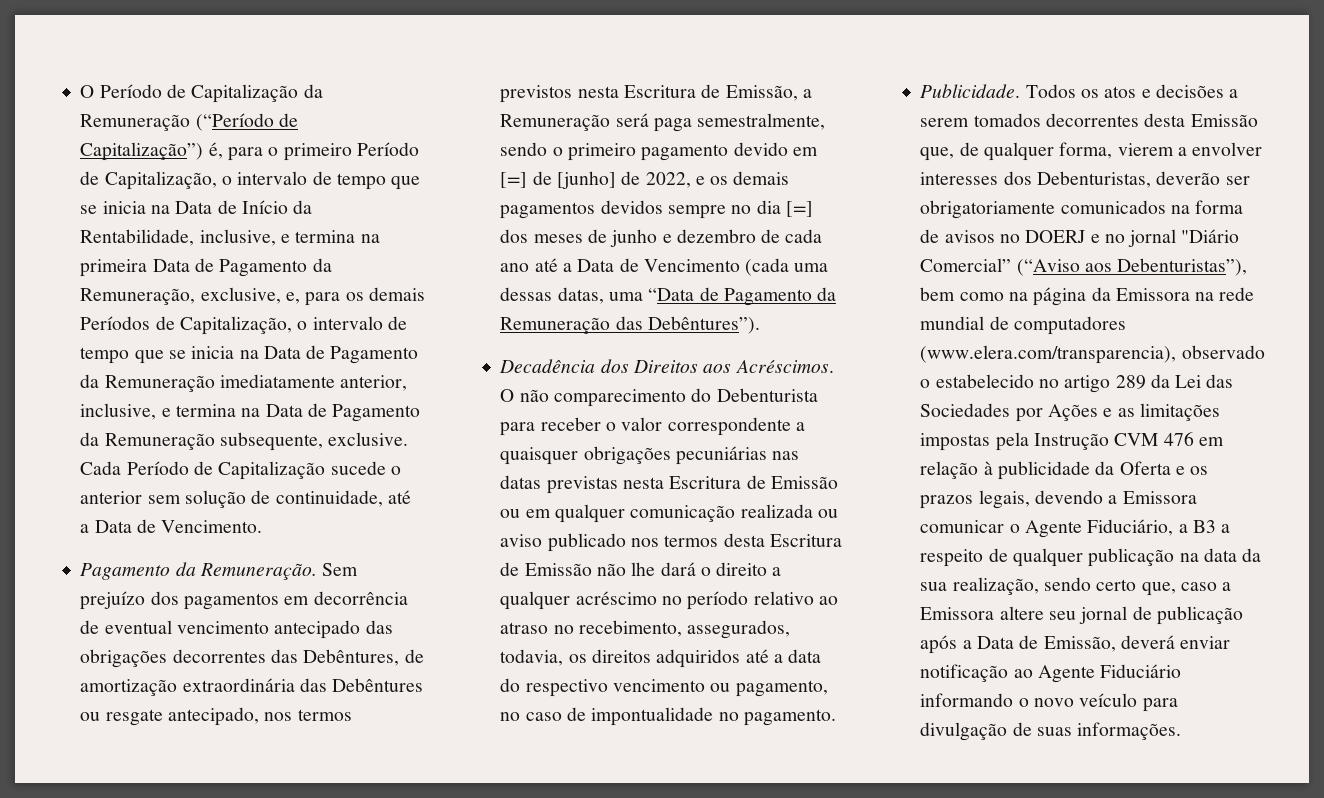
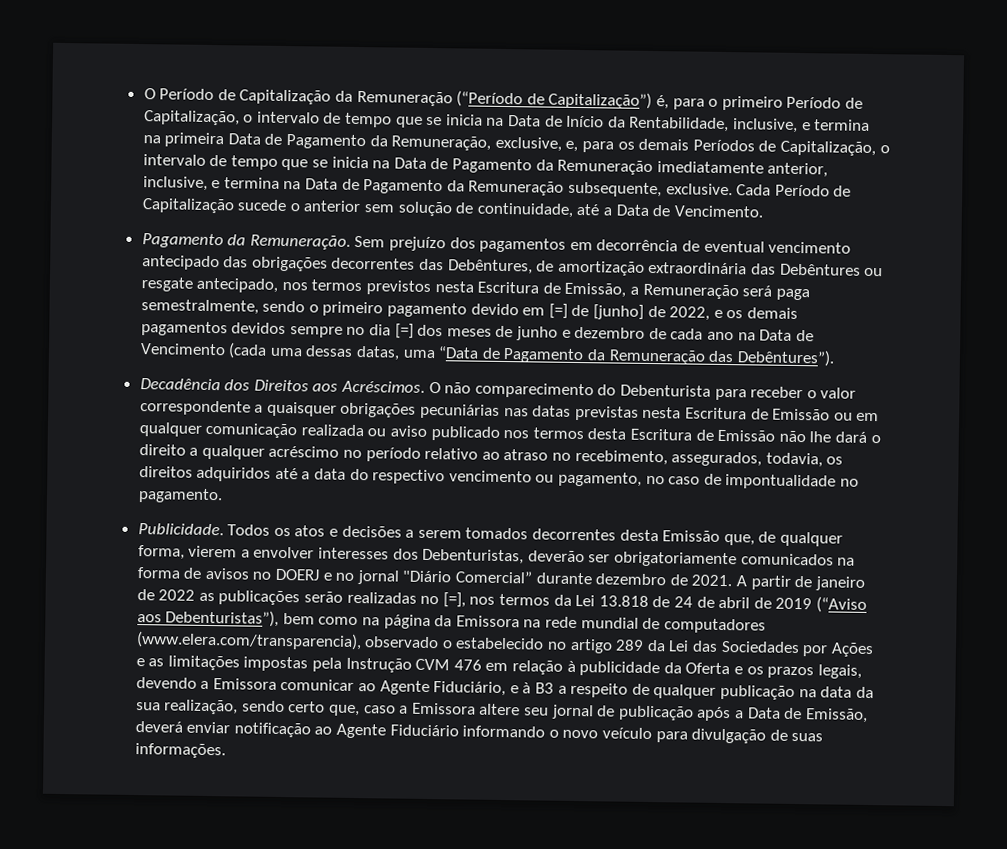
- Sem prejuízo dos pagamentos em decorrência de eventual vencimento antecipado das obrigações decorrentes das Debêntures, de amortização extraordinária das Debêntures ou resgate antecipado, nos termos previstos nesta Escritura de Emissão, a Remuneração será paga semestralmente, sendo o primeiro pagamento devido em [=] de [junho] de 2022, e os demais pagamentos devidos sempre no dia [=] dos meses de junho e dezembro de cada ano até a Data de Vencimento (cada uma dessas datas, uma “Data de Pagamento da Remuneração das Debêntures”).
+ Sem prejuízo dos pagamentos em decorrência de eventual vencimento antecipado das obrigações decorrentes das Debêntures, de amortização extraordinária das Debêntures ou resgate antecipado, nos termos previstos nesta Escritura de Emissão, a Remuneração será paga semestralmente, sendo o primeiro pagamento devido em [=] de [junho] de 2022, e os demais pagamentos devidos sempre no dia [=] dos meses de junho e dezembro de cada ano na Data de Vencimento (cada uma dessas datas, uma “Data de Pagamento da Remuneração das Debêntures”).
- Todos os atos e decisões a serem tomados decorrentes desta Emissão que, de qualquer forma, vierem a envolver interesses dos Debenturistas, deverão ser obrigatoriamente comunicados na forma de avisos no DOERJ e no jornal "Diário Comercial” (“Aviso aos Debenturistas”), bem como na página da Emissora na rede mundial de computadores (www.elera.com/transparencia), observado o estabelecido no artigo 289 da Lei das Sociedades por Ações e as limitações impostas pela Instrução CVM 476 em relação à publicidade da Oferta e os prazos legais, devendo a Emissora comunicar o Agente Fiduciário, a B3 a respeito de qualquer publicação na data da sua realização, sendo certo que, caso a Emissora altere seu jornal de publicação após a Data de Emissão, deverá enviar notificação ao Agente Fiduciário informando o novo veículo para divulgação de suas informações.
+ Todos os atos e decisões a serem tomados decorrentes desta Emissão que, de qualquer forma, vierem a envolver interesses dos Debenturistas, deverão ser obrigatoriamente comunicados na forma de avisos no DOERJ e no jornal "Diário Comercial” durante dezembro de 2021. A partir de janeiro de 2022 as publicações serão realizadas no [=], nos termos da Lei 13.818 de 24 de abril de 2019 (“Aviso aos Debenturistas”), bem como na página da Emissora na rede mundial de computadores (www.elera.com/transparencia), observado o estabelecido no artigo 289 da Lei das Sociedades por Ações e as limitações impostas pela Instrução CVM 476 em relação à publicidade da Oferta e os prazos legais, devendo a Emissora comunicar ao Agente Fiduciário, e à B3 a respeito de qualquer publicação na data da sua realização, sendo certo que, caso a Emissora altere seu jornal de publicação após a Data de Emissão, deverá enviar notificação ao Agente Fiduciário informando o novo veículo para divulgação de suas informações.

